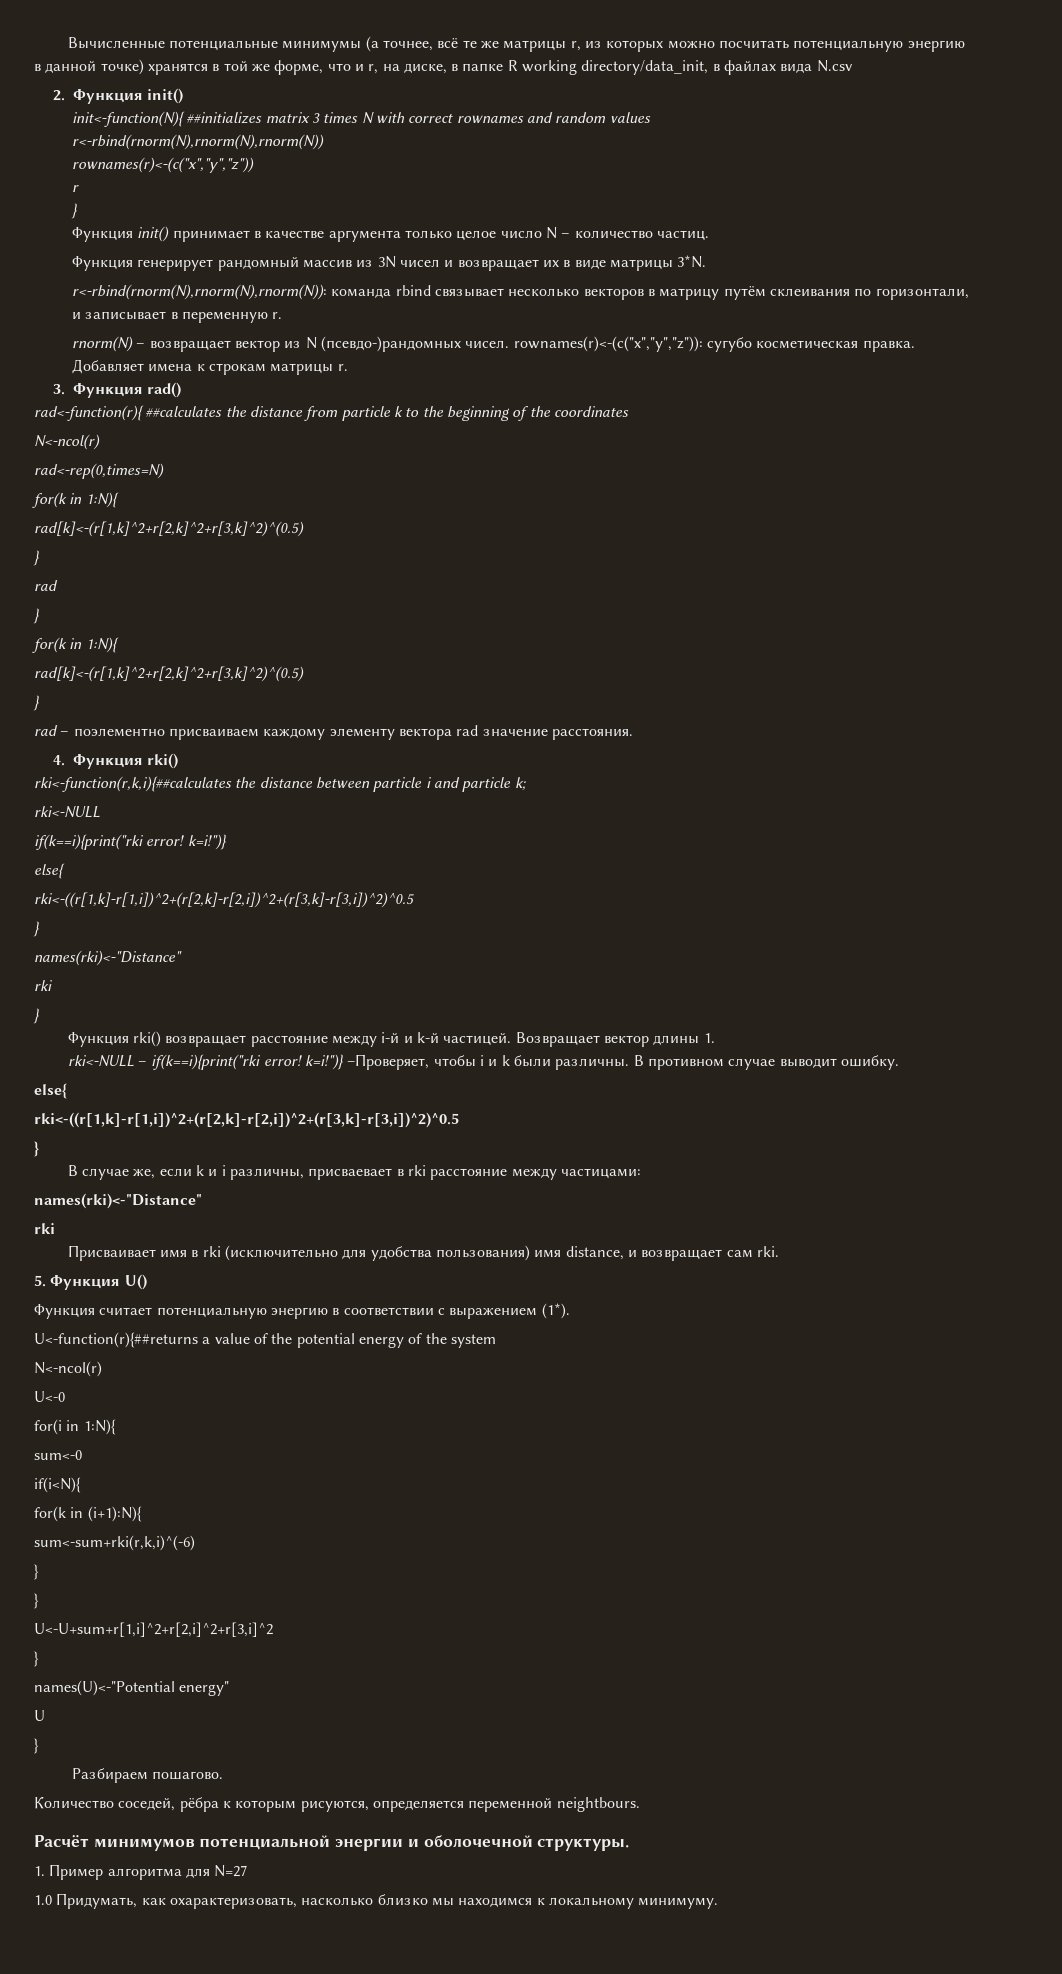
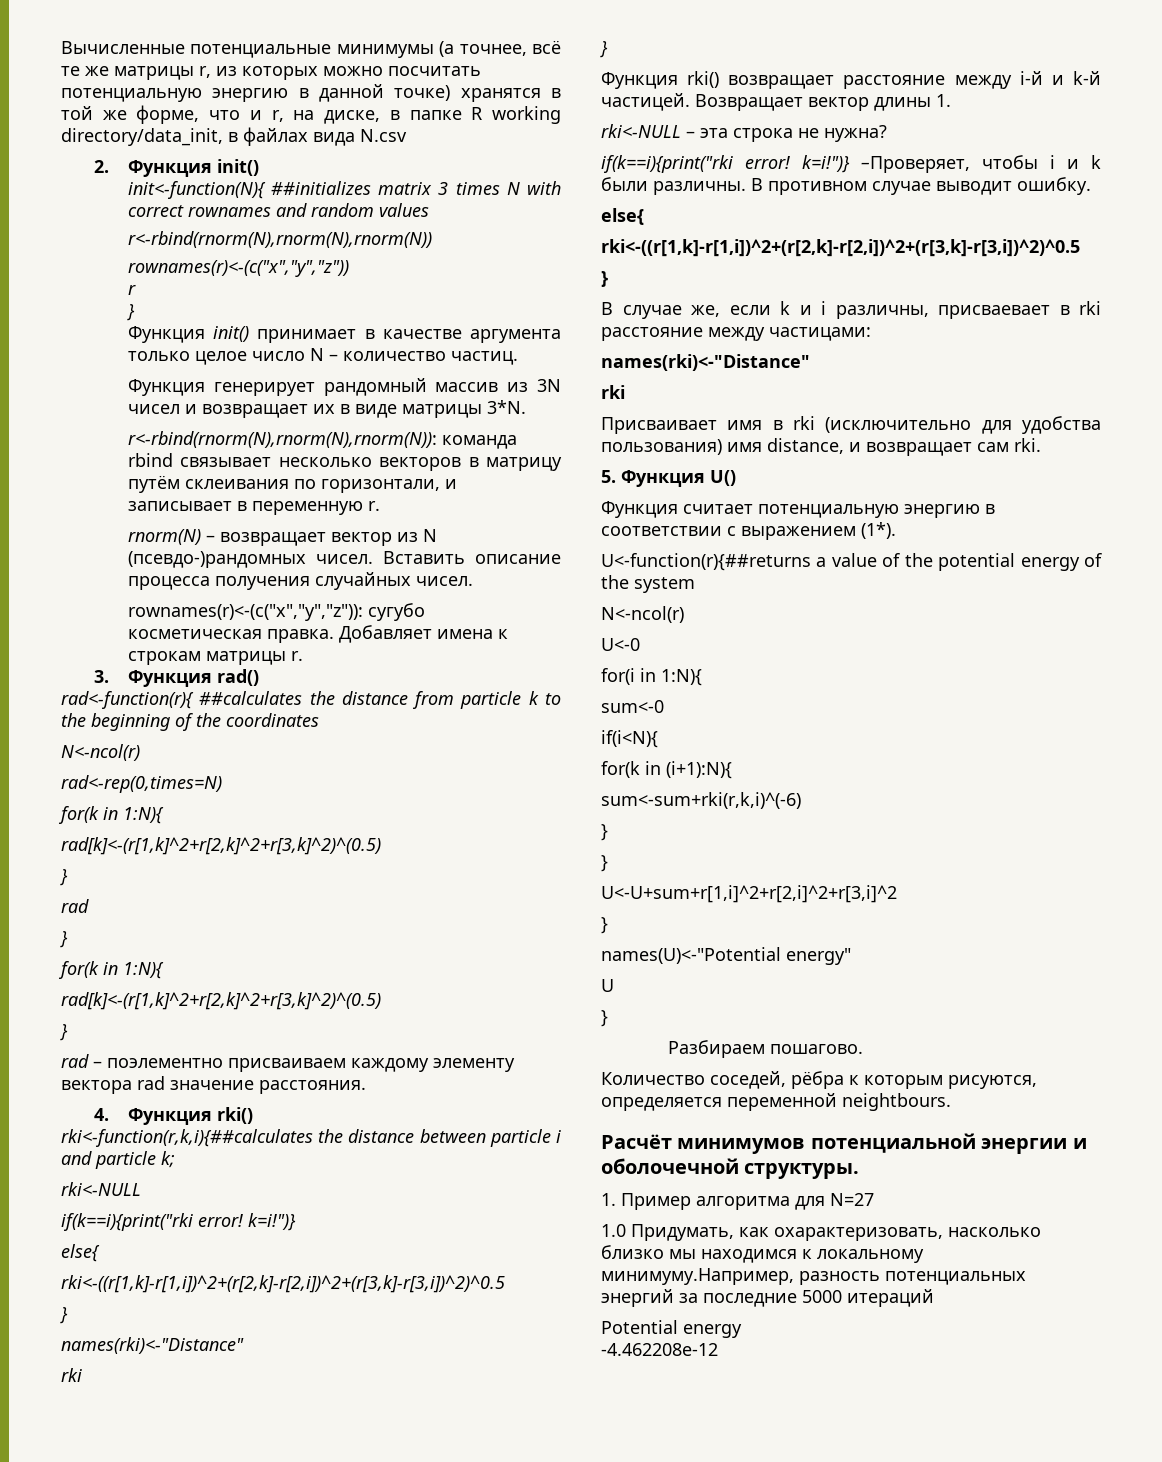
- rnorm(N) – возвращает вектор из N (псевдо-)рандомных чисел. rownames(r)<-(c("x","y","z")): сугубо косметическая правка.
+ rnorm(N) – возвращает вектор из N (псевдо-)рандомных чисел. Вставить описание процесса получения случайных чисел.
+ rownames(r)<-(c("x","y","z")): сугубо косметическая правка.
- rki<-NULL – if(k==i){print("rki error! k=i!")} –Проверяет, чтобы i и k были различны.
+ rki<-NULL – эта строка не нужна?
+ if(k==i){print("rki error! k=i!")} –Проверяет, чтобы i и k были различны.
- 1.0 Придумать, как охарактеризовать, насколько близко мы находимся к локальному минимуму.
+ 1.0 Придумать, как охарактеризовать, насколько близко мы находимся к локальному минимуму.Например, разность потенциальных энергий за последние 5000 итераций
+ Potential energy
+ -4.462208e-12

